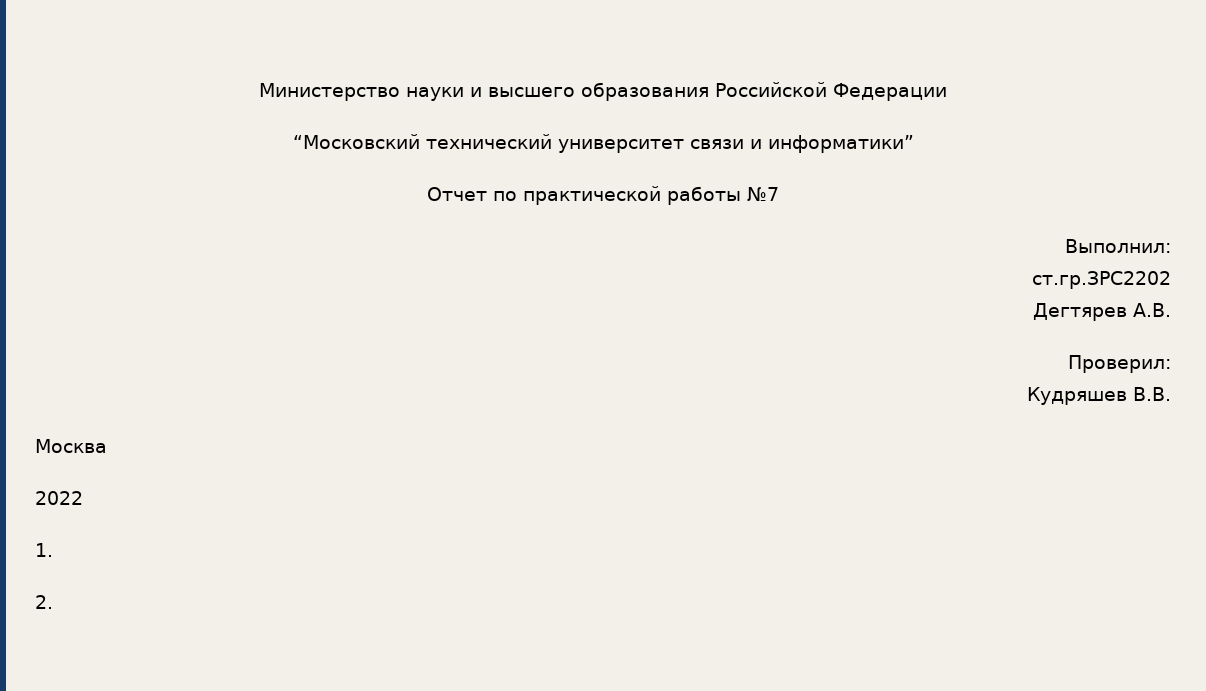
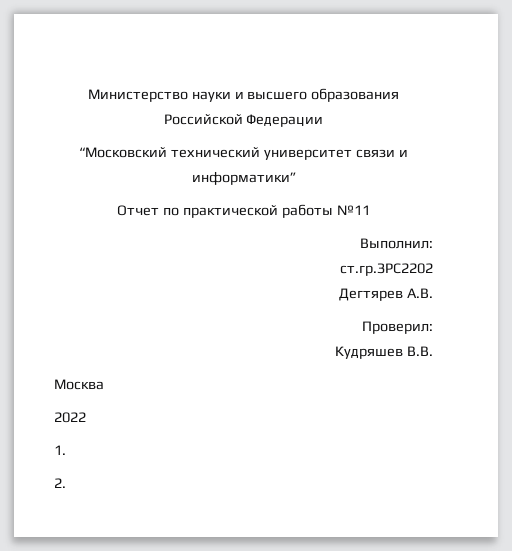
- Отчет по практической работы №7
+ Отчет по практической работы №11

